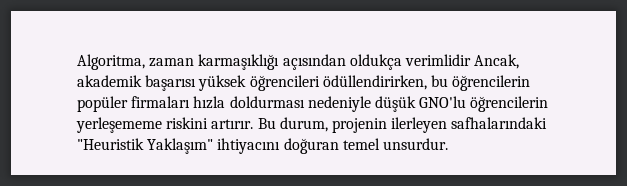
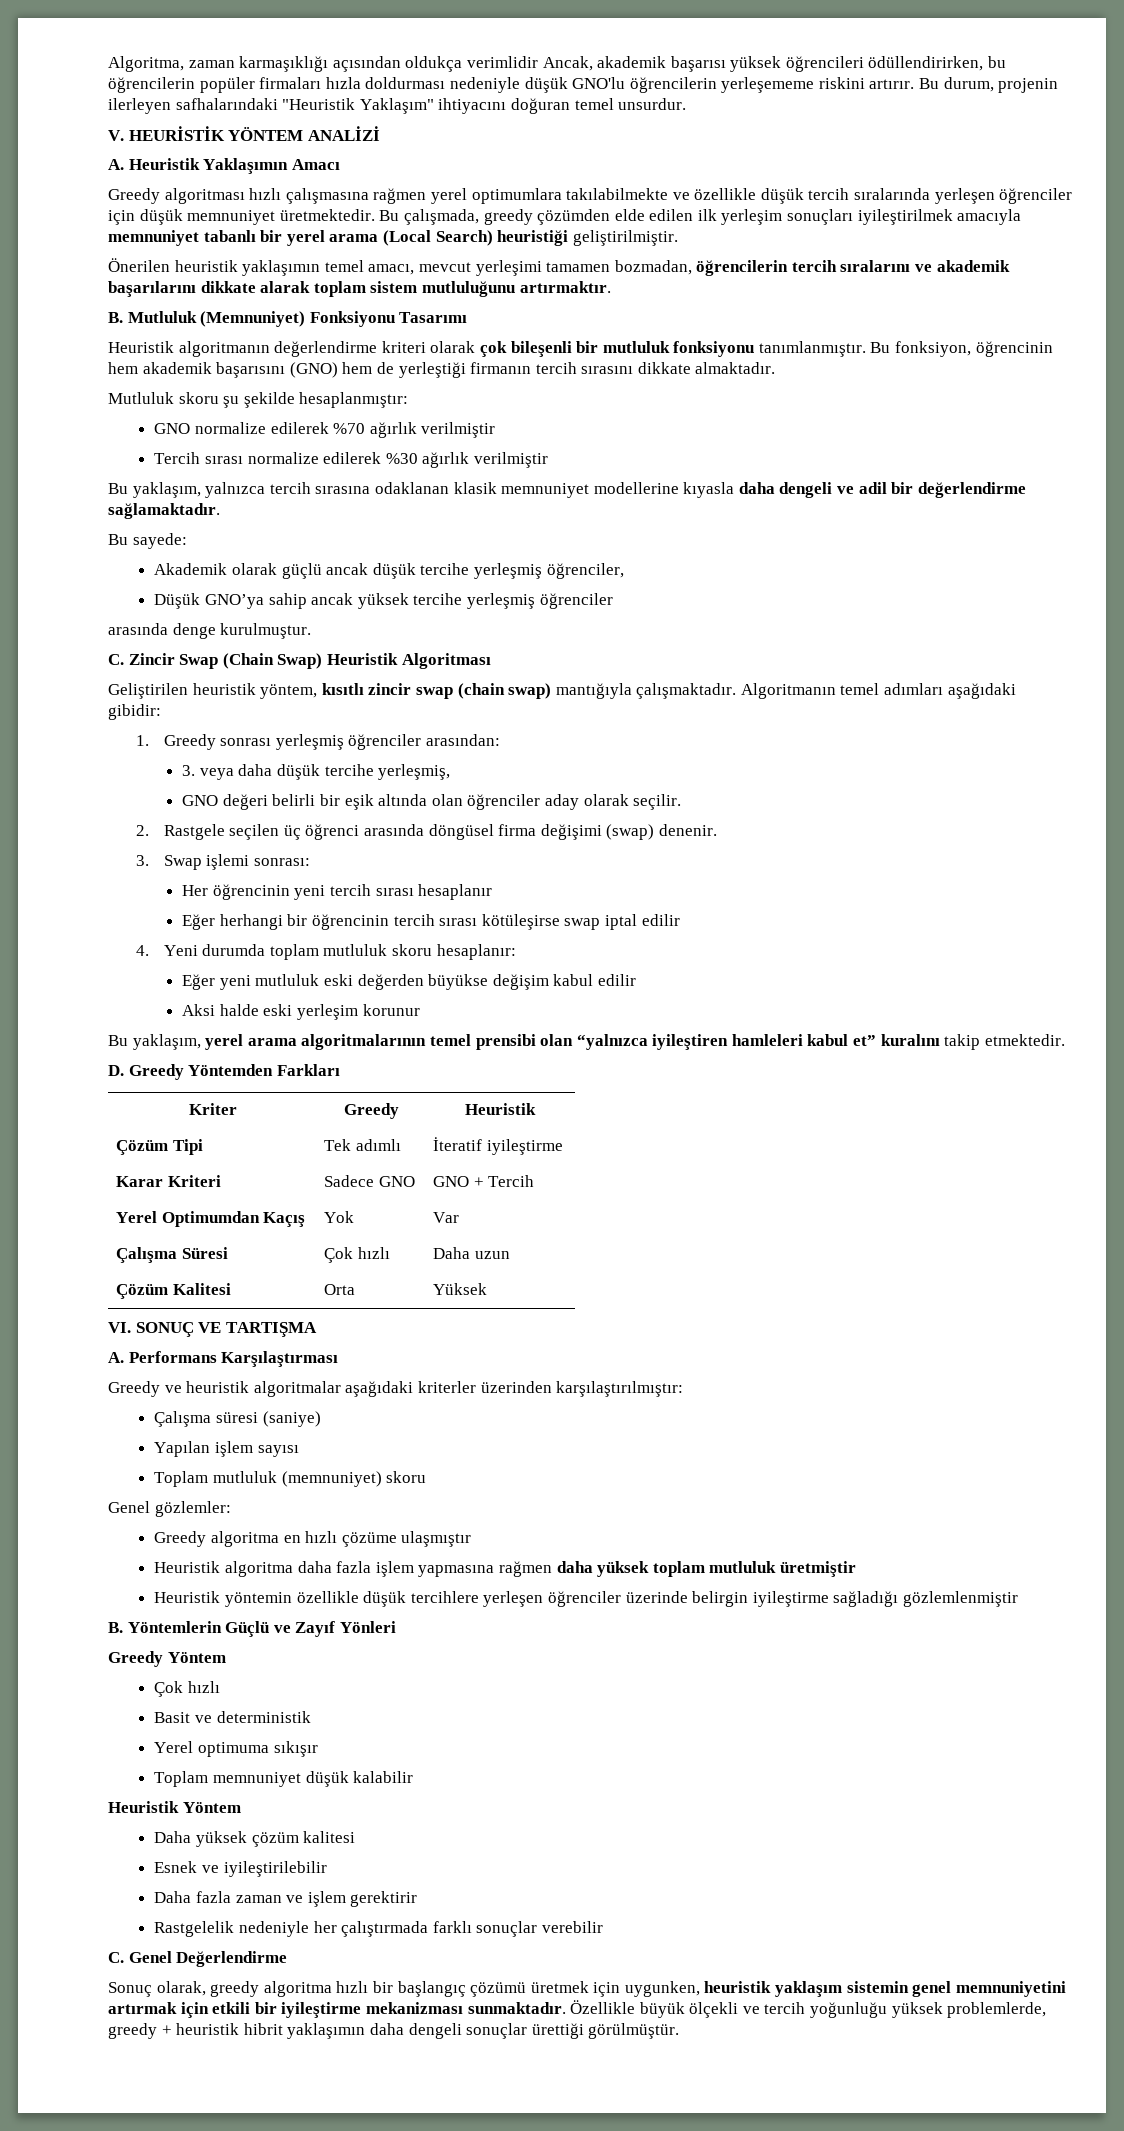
+ V. HEURİSTİK YÖNTEM ANALİZİ
+ A. Heuristik Yaklaşımın Amacı
+ Greedy algoritması hızlı çalışmasına rağmen yerel optimumlara takılabilmekte ve özellikle düşük tercih sıralarında yerleşen öğrenciler için düşük memnuniyet üretmektedir. Bu çalışmada, greedy çözümden elde edilen ilk yerleşim sonuçları iyileştirilmek amacıyla memnuniyet tabanlı bir yerel arama (Local Search) heuristiği geliştirilmiştir.
+ Önerilen heuristik yaklaşımın temel amacı, mevcut yerleşimi tamamen bozmadan, öğrencilerin tercih sıralarını ve akademik başarılarını dikkate alarak toplam sistem mutluluğunu artırmaktır.
+ B. Mutluluk (Memnuniyet) Fonksiyonu Tasarımı
+ Heuristik algoritmanın değerlendirme kriteri olarak çok bileşenli bir mutluluk fonksiyonu tanımlanmıştır. Bu fonksiyon, öğrencinin hem akademik başarısını (GNO) hem de yerleştiği firmanın tercih sırasını dikkate almaktadır.
+ Mutluluk skoru şu şekilde hesaplanmıştır:
+ GNO normalize edilerek %70 ağırlık verilmiştir
+ Tercih sırası normalize edilerek %30 ağırlık verilmiştir
+ Bu yaklaşım, yalnızca tercih sırasına odaklanan klasik memnuniyet modellerine kıyasla daha dengeli ve adil bir değerlendirme sağlamaktadır.
+ Bu sayede:
+ Akademik olarak güçlü ancak düşük tercihe yerleşmiş öğrenciler,
+ Düşük GNO’ya sahip ancak yüksek tercihe yerleşmiş öğrenciler
+ arasında denge kurulmuştur.
+ C. Zincir Swap (Chain Swap) Heuristik Algoritması
+ Geliştirilen heuristik yöntem, kısıtlı zincir swap (chain swap) mantığıyla çalışmaktadır. Algoritmanın temel adımları aşağıdaki gibidir:
+ 1. Greedy sonrası yerleşmiş öğrenciler arasından:
+ 3. veya daha düşük tercihe yerleşmiş,
+ GNO değeri belirli bir eşik altında olan öğrenciler aday olarak seçilir.
+ 2. Rastgele seçilen üç öğrenci arasında döngüsel firma değişimi (swap) denenir.
+ 3. Swap işlemi sonrası:
+ Her öğrencinin yeni tercih sırası hesaplanır
+ Eğer herhangi bir öğrencinin tercih sırası kötüleşirse swap iptal edilir
+ 4. Yeni durumda toplam mutluluk skoru hesaplanır:
+ Eğer yeni mutluluk eski değerden büyükse değişim kabul edilir
+ Aksi halde eski yerleşim korunur
+ Bu yaklaşım, yerel arama algoritmalarının temel prensibi olan “yalnızca iyileştiren hamleleri kabul et” kuralını takip etmektedir.
+ D. Greedy Yöntemden Farkları
+ Kriter | Greedy | Heuristik
+ Çözüm Tipi | Tek adımlı | İteratif iyileştirme
+ Karar Kriteri | Sadece GNO | GNO + Tercih
+ Yerel Optimumdan Kaçış | Yok | Var
+ Çalışma Süresi | Çok hızlı | Daha uzun
+ Çözüm Kalitesi | Orta | Yüksek
+ VI. SONUÇ VE TARTIŞMA
+ A. Performans Karşılaştırması
+ Greedy ve heuristik algoritmalar aşağıdaki kriterler üzerinden karşılaştırılmıştır:
+ Çalışma süresi (saniye)
+ Yapılan işlem sayısı
+ Toplam mutluluk (memnuniyet) skoru
+ Genel gözlemler:
+ Greedy algoritma en hızlı çözüme ulaşmıştır
+ Heuristik algoritma daha fazla işlem yapmasına rağmen daha yüksek toplam mutluluk üretmiştir
+ Heuristik yöntemin özellikle düşük tercihlere yerleşen öğrenciler üzerinde belirgin iyileştirme sağladığı gözlemlenmiştir
+ B. Yöntemlerin Güçlü ve Zayıf Yönleri
+ Greedy Yöntem
+ Çok hızlı
+ Basit ve deterministik
+ Yerel optimuma sıkışır
+ Toplam memnuniyet düşük kalabilir
+ Heuristik Yöntem
+ Daha yüksek çözüm kalitesi
+ Esnek ve iyileştirilebilir
+ Daha fazla zaman ve işlem gerektirir
+ Rastgelelik nedeniyle her çalıştırmada farklı sonuçlar verebilir
+ C. Genel Değerlendirme
+ Sonuç olarak, greedy algoritma hızlı bir başlangıç çözümü üretmek için uygunken, heuristik yaklaşım sistemin genel memnuniyetini artırmak için etkili bir iyileştirme mekanizması sunmaktadır. Özellikle büyük ölçekli ve tercih yoğunluğu yüksek problemlerde, greedy + heuristik hibrit yaklaşımın daha dengeli sonuçlar ürettiği görülmüştür.

